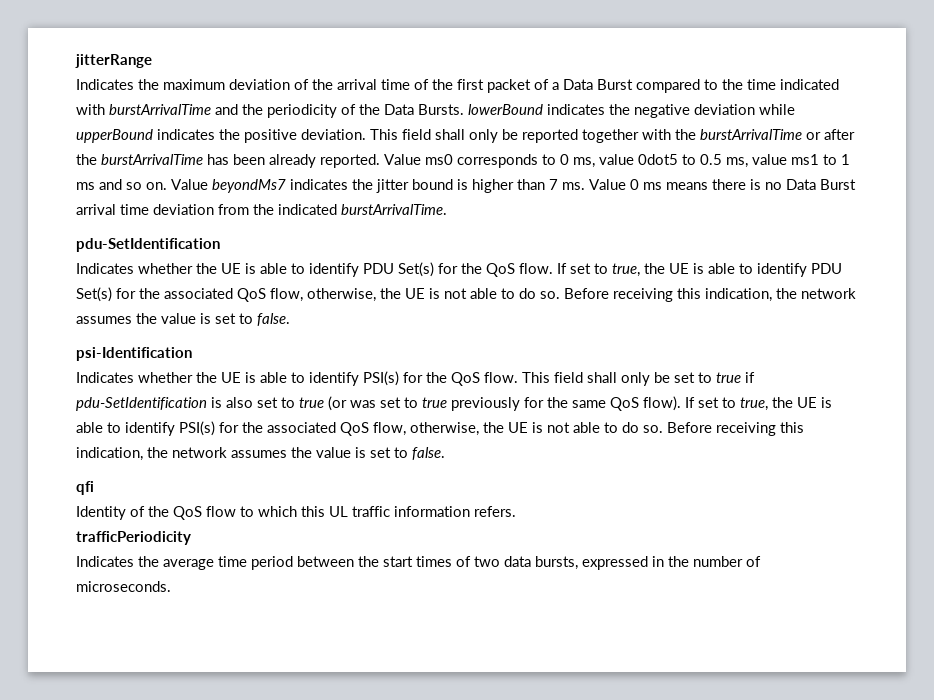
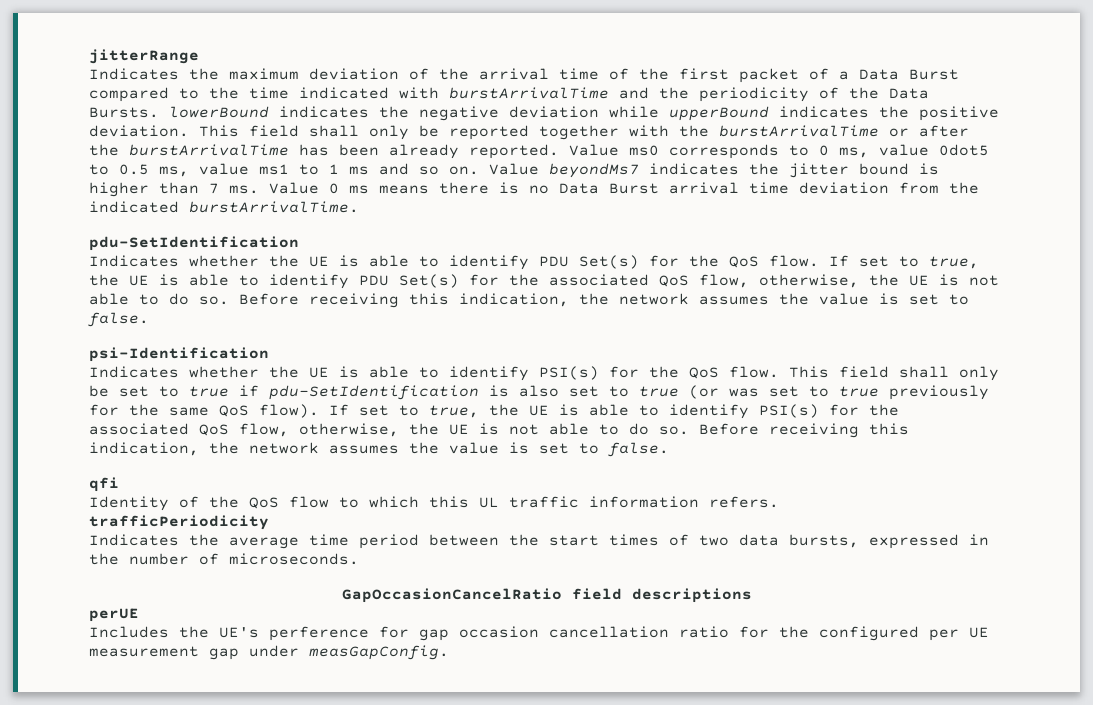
+ GapOccasionCancelRatio field descriptions
+ perUE
+ Includes the UE's perference for gap occasion cancellation ratio for the configured per UE measurement gap under measGapConfig.

